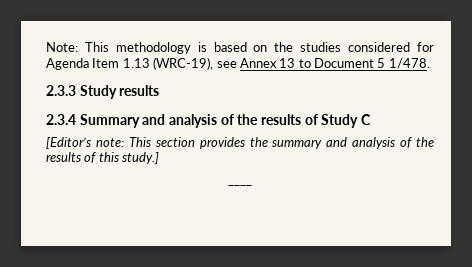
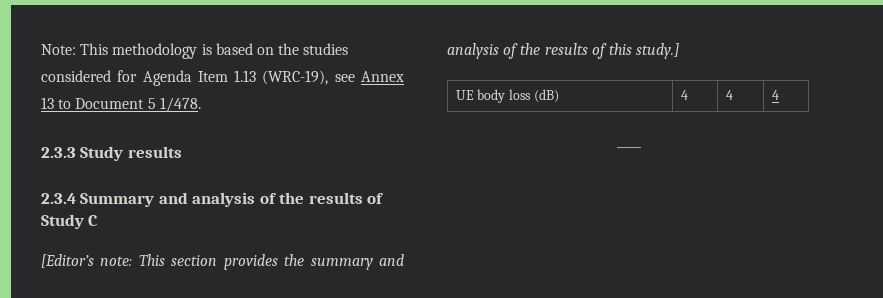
+ UE body loss (dB) | 4 | 4 | 4

